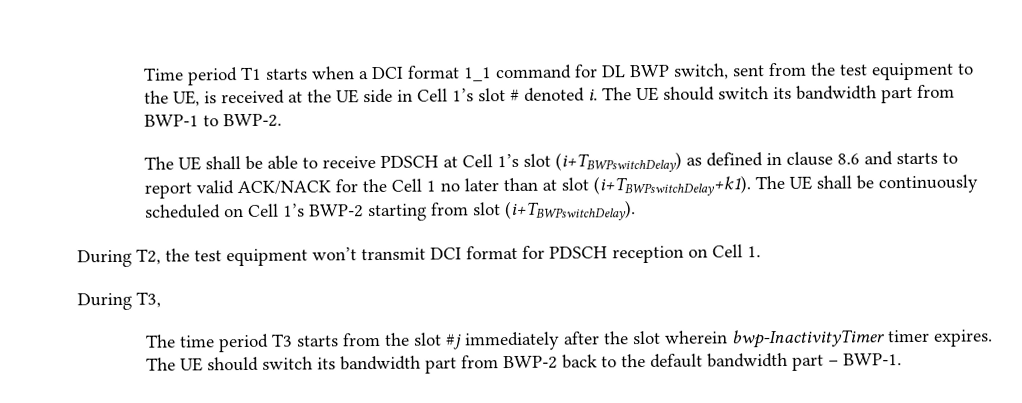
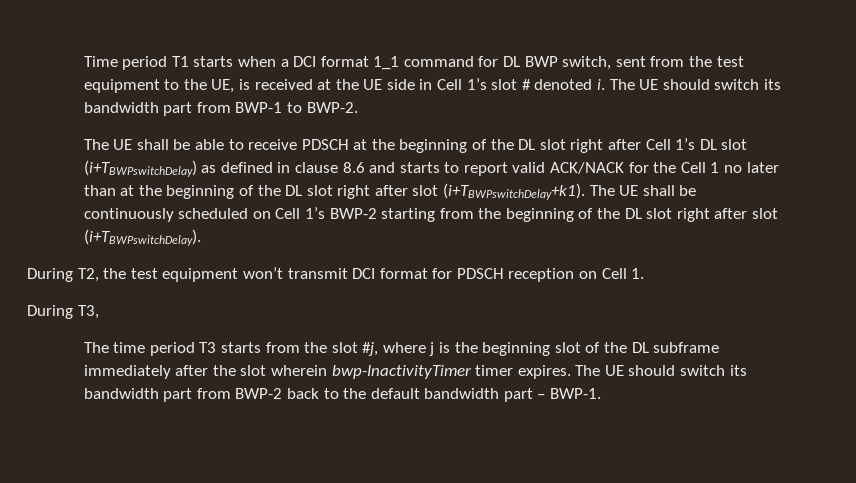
- The UE shall be able to receive PDSCH at Cell 1’s slot (i+TBWPswitchDelay) as defined in clause 8.6 and starts to report valid ACK/NACK for the Cell 1 no later than at slot (i+TBWPswitchDelay+k1).
+ The UE shall be able to receive PDSCH at the beginning of the DL slot right after Cell 1’s DL slot (i+TBWPswitchDelay) as defined in clause 8.6 and starts to report valid ACK/NACK for the Cell 1 no later than at the beginning of the DL slot right after slot (i+TBWPswitchDelay+k1).
- The UE shall be continuously scheduled on Cell 1’s BWP-2 starting from slot (i+TBWPswitchDelay).
+ The UE shall be continuously scheduled on Cell 1’s BWP-2 starting from the beginning of the DL slot right after slot (i+TBWPswitchDelay).
- The time period T3 starts from the slot #j immediately after the slot wherein bwp-InactivityTimer timer expires.
+ The time period T3 starts from the slot #j, where j is the beginning slot of the DL subframe immediately after the slot wherein bwp-InactivityTimer timer expires.

